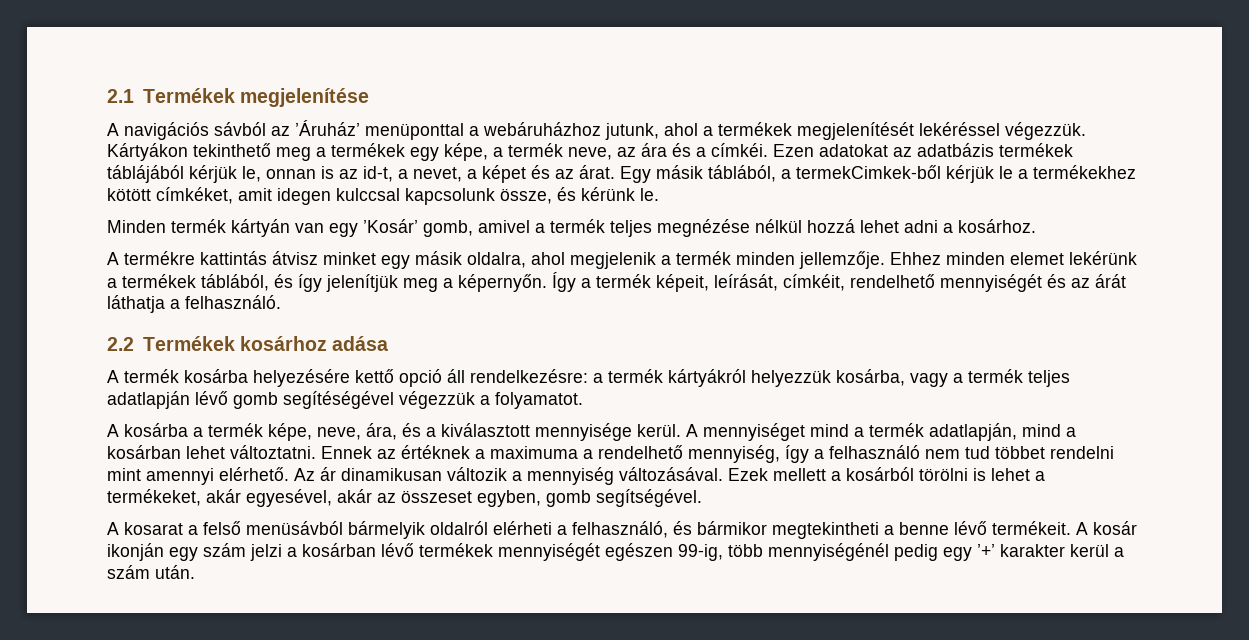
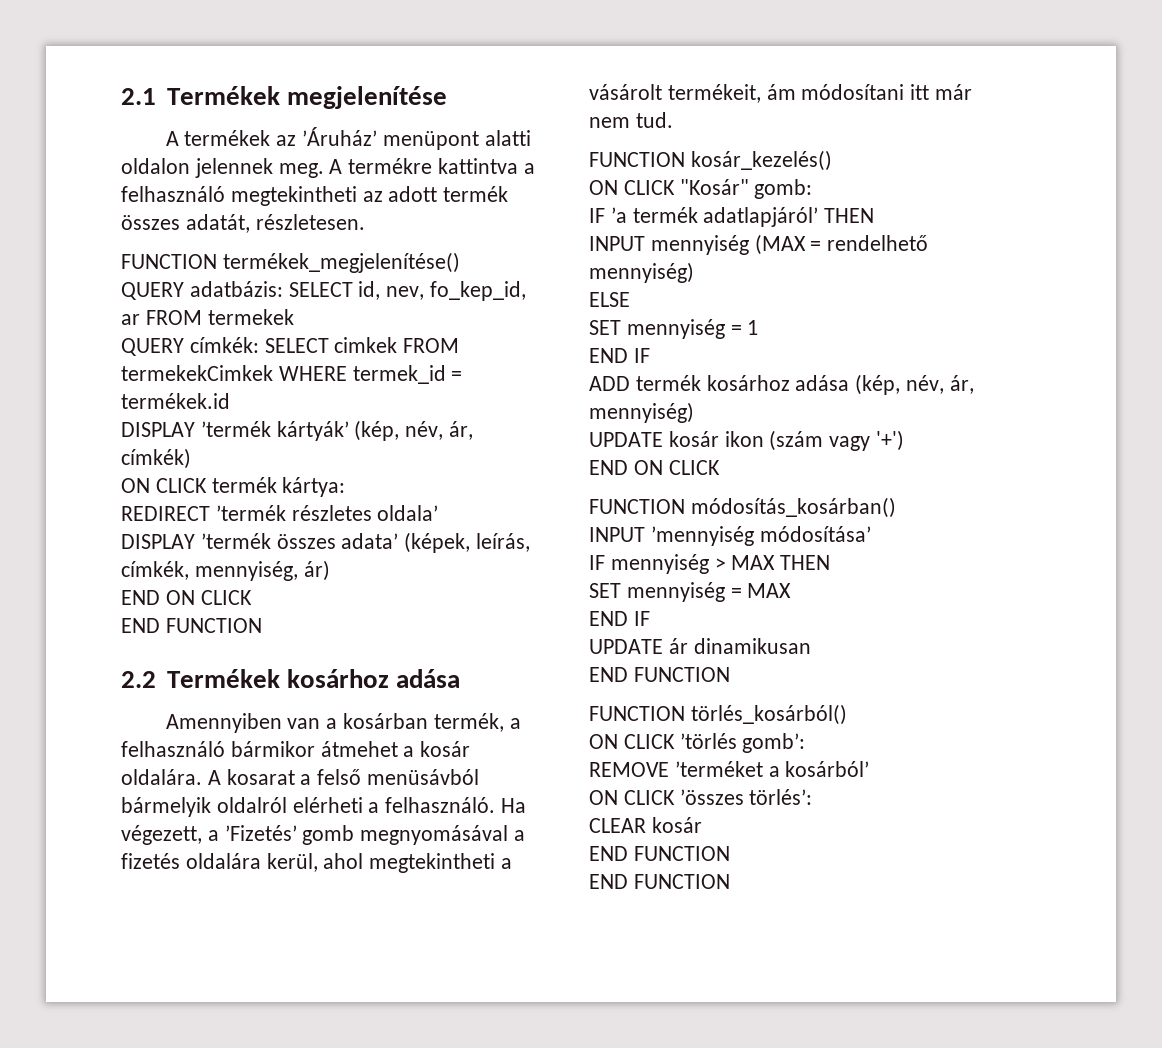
- A navigációs sávból az ’Áruház’ menüponttal a webáruházhoz jutunk, ahol a termékek megjelenítését lekéréssel végezzük. Kártyákon tekinthető meg a termékek egy képe, a termék neve, az ára és a címkéi. Ezen adatokat az adatbázis termékek táblájából kérjük le, onnan is az id-t, a nevet, a képet és az árat. Egy másik táblából, a termekCimkek-ből kérjük le a termékekhez kötött címkéket, amit idegen kulccsal kapcsolunk össze, és kérünk le.
- Minden termék kártyán van egy ’Kosár’ gomb, amivel a termék teljes megnézése nélkül hozzá lehet adni a kosárhoz.
- A termékre kattintás átvisz minket egy másik oldalra, ahol megjelenik a termék minden jellemzője. Ehhez minden elemet lekérünk a termékek táblából, és így jelenítjük meg a képernyőn. Így a termék képeit, leírását, címkéit, rendelhető mennyiségét és az árát láthatja a felhasználó.
+ A termékek az ’Áruház’ menüpont alatti oldalon jelennek meg. A termékre kattintva a felhasználó megtekintheti az adott termék összes adatát, részletesen.
+ FUNCTION termékek_megjelenítése()
+ QUERY adatbázis: SELECT id, nev, fo_kep_id, ar FROM termekek
+ QUERY címkék: SELECT cimkek FROM termekekCimkek WHERE termek_id = termékek.id
+ DISPLAY ’termék kártyák’ (kép, név, ár, címkék)
+ ON CLICK termék kártya:
+ REDIRECT ’termék részletes oldala’
+ DISPLAY ’termék összes adata’ (képek, leírás, címkék, mennyiség, ár)
+ END ON CLICK
+ END FUNCTION
  2.2 Termékek kosárhoz adása
- A termék kosárba helyezésére kettő opció áll rendelkezésre: a termék kártyákról helyezzük kosárba, vagy a termék teljes adatlapján lévő gomb segítéségével végezzük a folyamatot.
- A kosárba a termék képe, neve, ára, és a kiválasztott mennyisége kerül. A mennyiséget mind a termék adatlapján, mind a kosárban lehet változtatni. Ennek az értéknek a maximuma a rendelhető mennyiség, így a felhasználó nem tud többet rendelni mint amennyi elérhető. Az ár dinamikusan változik a mennyiség változásával. Ezek mellett a kosárból törölni is lehet a termékeket, akár egyesével, akár az összeset egyben, gomb segítségével.
- A kosarat a felső menüsávból bármelyik oldalról elérheti a felhasználó, és bármikor megtekintheti a benne lévő termékeit. A kosár ikonján egy szám jelzi a kosárban lévő termékek mennyiségét egészen 99-ig, több mennyiségénél pedig egy ’+’ karakter kerül a szám után.
+ Amennyiben van a kosárban termék, a felhasználó bármikor átmehet a kosár oldalára. A kosarat a felső menüsávból bármelyik oldalról elérheti a felhasználó. Ha végezett, a ’Fizetés’ gomb megnyomásával a fizetés oldalára kerül, ahol megtekintheti a vásárolt termékeit, ám módosítani itt már nem tud.
+ FUNCTION kosár_kezelés()
+ ON CLICK "Kosár" gomb:
+ IF ’a termék adatlapjáról’ THEN
+ INPUT mennyiség (MAX = rendelhető mennyiség)
+ ELSE
+ SET mennyiség = 1
+ END IF
+ ADD termék kosárhoz adása (kép, név, ár, mennyiség)
+ UPDATE kosár ikon (szám vagy '+')
+ END ON CLICK
+ FUNCTION módosítás_kosárban()
+ INPUT ’mennyiség módosítása’
+ IF mennyiség > MAX THEN
+ SET mennyiség = MAX
+ END IF
+ UPDATE ár dinamikusan
+ END FUNCTION
+ FUNCTION törlés_kosárból()
+ ON CLICK ’törlés gomb’:
+ REMOVE ’terméket a kosárból’
+ ON CLICK ’összes törlés’:
+ CLEAR kosár
+ END FUNCTION
+ END FUNCTION

